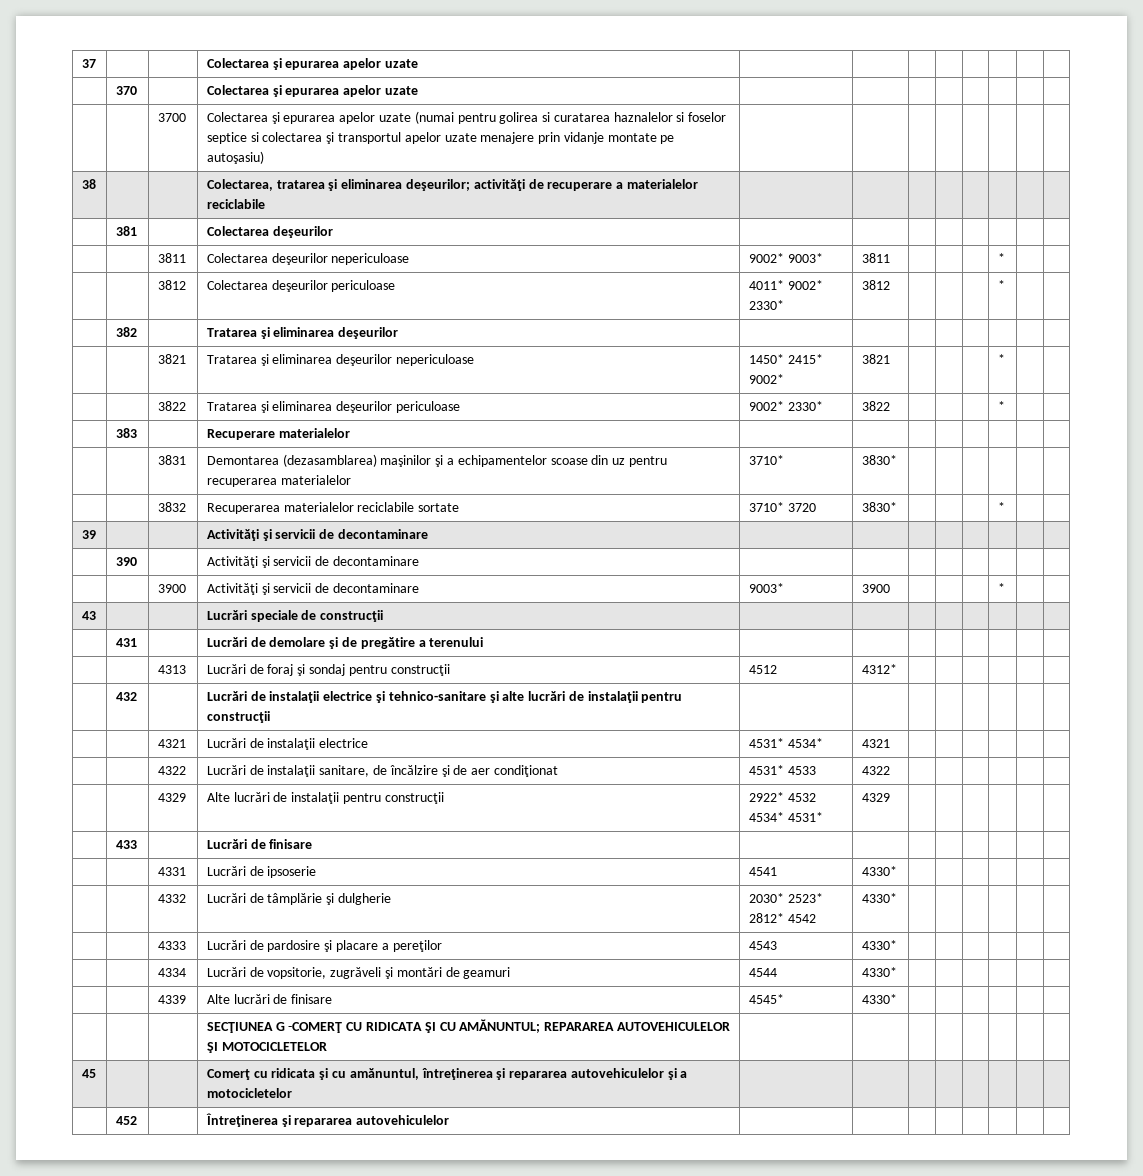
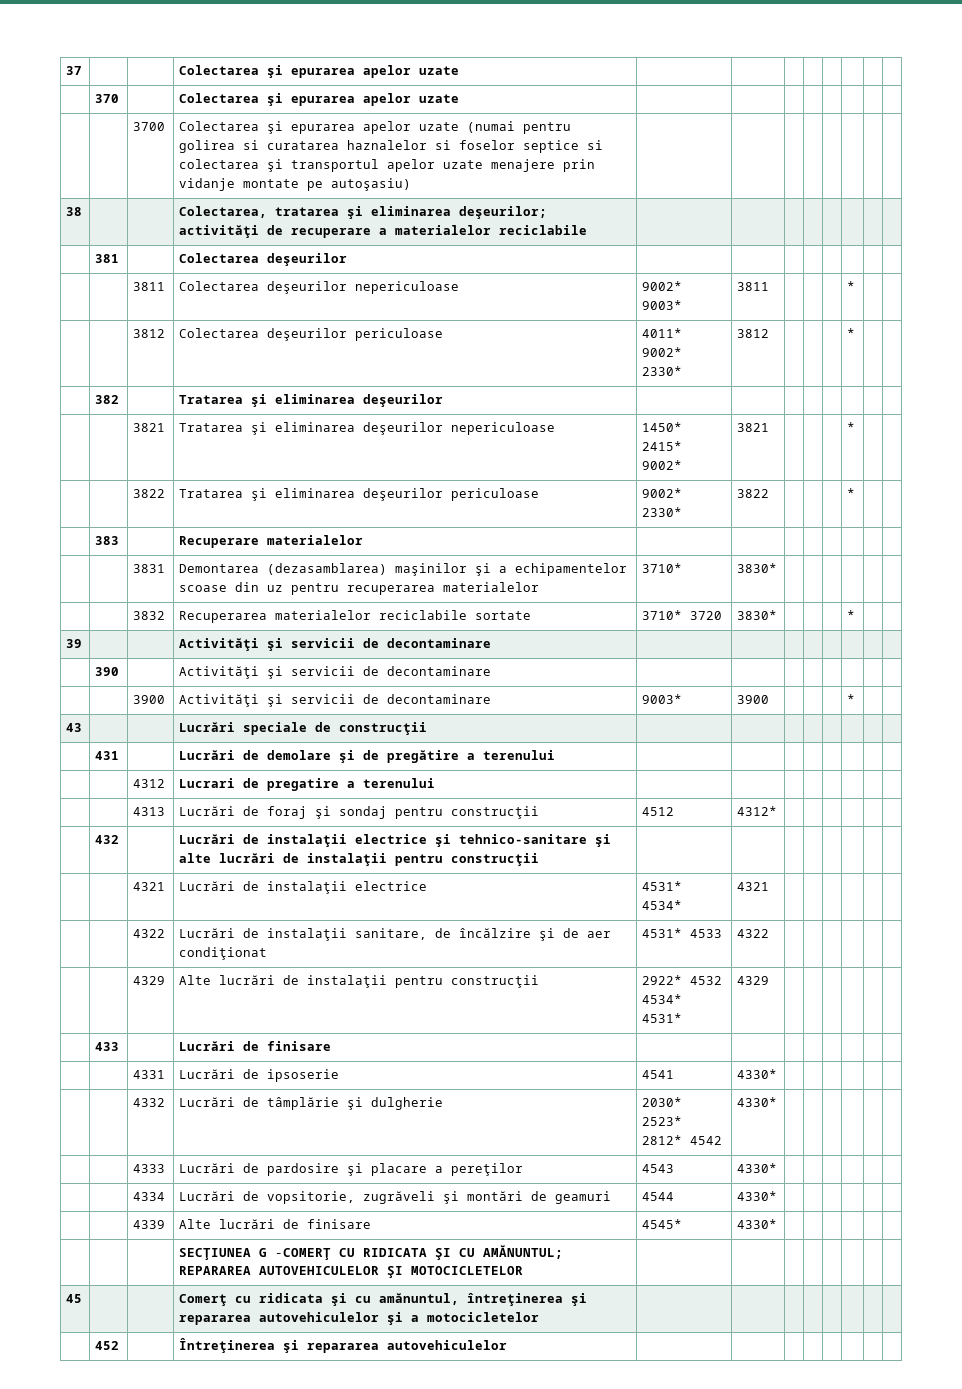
+ | | 4312 | Lucrari de pregatire a terenului | | | | | | | |

